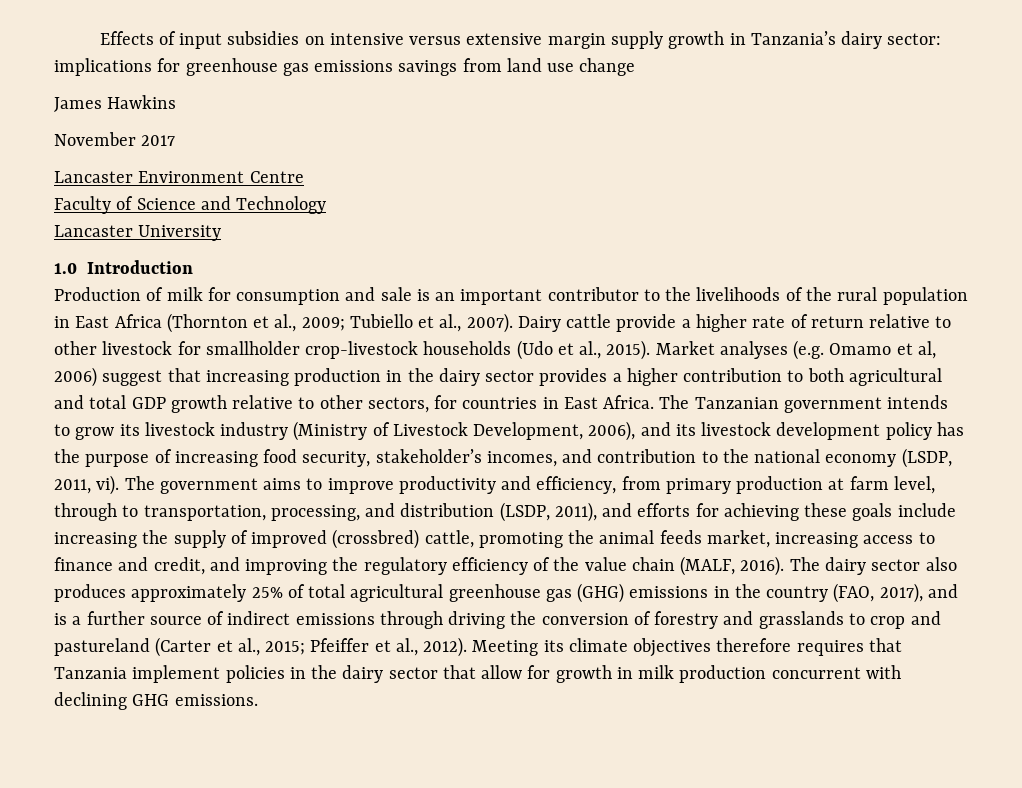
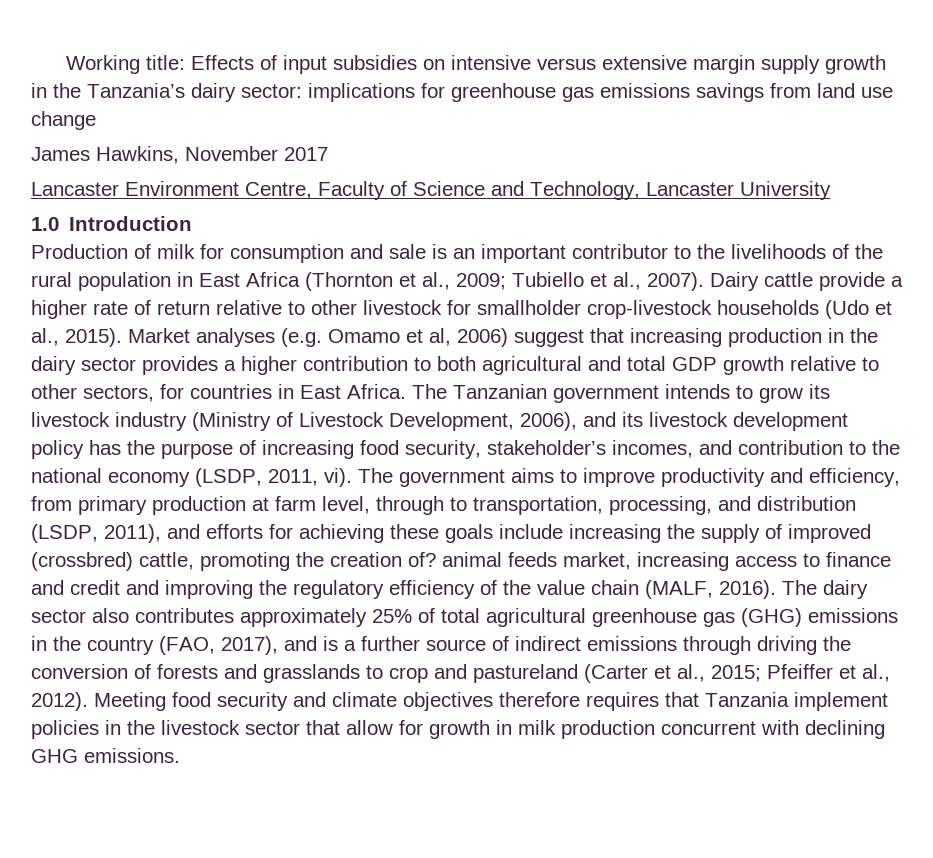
- Effects of input subsidies on intensive versus extensive margin supply growth in Tanzania’s dairy sector: implications for greenhouse gas emissions savings from land use change
+ Working title: Effects of input subsidies on intensive versus extensive margin supply growth in the Tanzania’s dairy sector: implications for greenhouse gas emissions savings from land use change
- James Hawkins
- November 2017
+ James Hawkins, November 2017
- Lancaster Environment Centre
- Faculty of Science and Technology
- Lancaster University
+ Lancaster Environment Centre, Faculty of Science and Technology, Lancaster University
- The government aims to improve productivity and efficiency, from primary production at farm level, through to transportation, processing, and distribution (LSDP, 2011), and efforts for achieving these goals include increasing the supply of improved (crossbred) cattle, promoting the animal feeds market, increasing access to finance and credit, and improving the regulatory efficiency of the value chain (MALF, 2016).
+ The government aims to improve productivity and efficiency, from primary production at farm level, through to transportation, processing, and distribution (LSDP, 2011), and efforts for achieving these goals include increasing the supply of improved (crossbred) cattle, promoting the creation of? animal feeds market, increasing access to finance and credit and improving the regulatory efficiency of the value chain (MALF, 2016).
- The dairy sector also produces approximately 25% of total agricultural greenhouse gas (GHG) emissions in the country (FAO, 2017), and is a further source of indirect emissions through driving the conversion of forestry and grasslands to crop and pastureland (Carter et al., 2015; Pfeiffer et al., 2012).
+ The dairy sector also contributes approximately 25% of total agricultural greenhouse gas (GHG) emissions in the country (FAO, 2017), and is a further source of indirect emissions through driving the conversion of forests and grasslands to crop and pastureland (Carter et al., 2015; Pfeiffer et al., 2012).
- Meeting its climate objectives therefore requires that Tanzania implement policies in the dairy sector that allow for growth in milk production concurrent with declining GHG emissions.
+ Meeting food security and climate objectives therefore requires that Tanzania implement policies in the livestock sector that allow for growth in milk production concurrent with declining GHG emissions.

